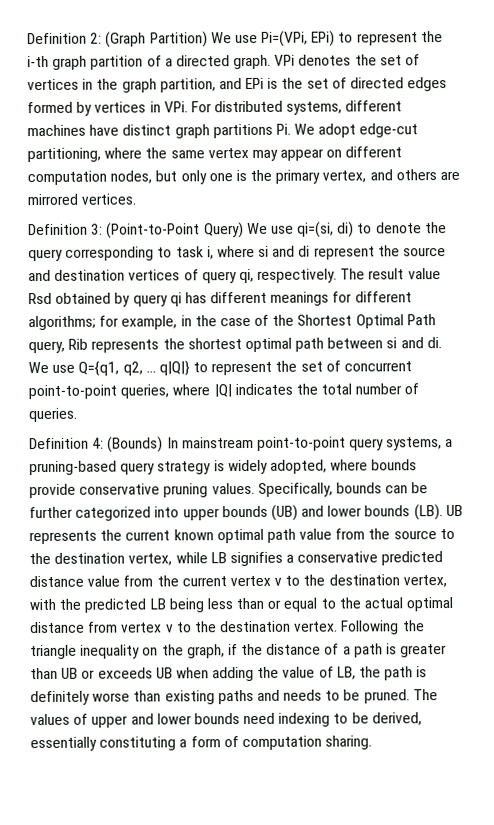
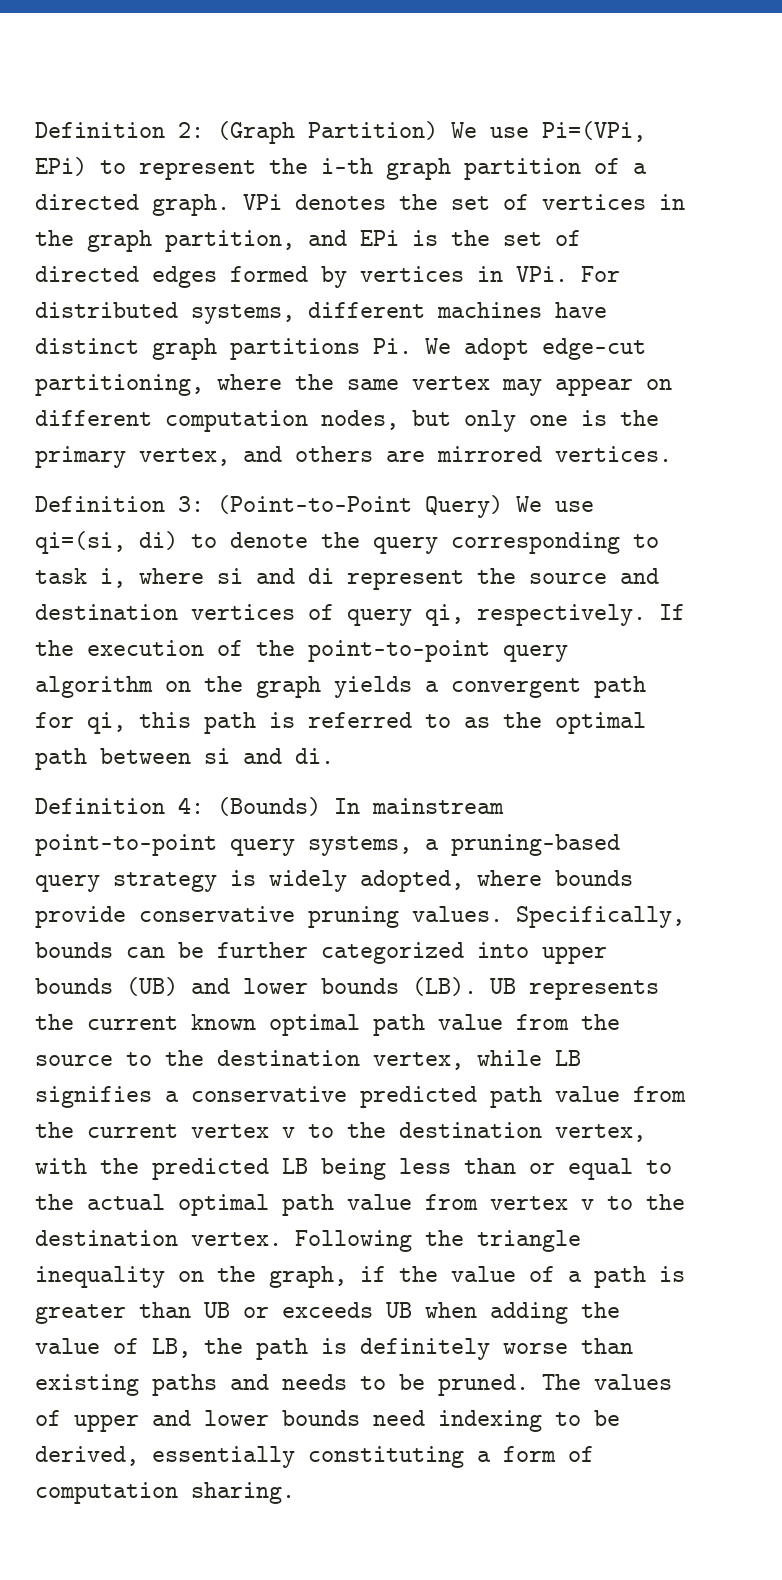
- The result value Rsd obtained by query qi has different meanings for different algorithms; for example, in the case of the Shortest Optimal Path query, Rib represents the shortest optimal path between si and di. We use Q={q1, q2, … q|Q|} to represent the set of concurrent point-to-point queries, where |Q| indicates the total number of queries.
+ If the execution of the point-to-point query algorithm on the graph yields a convergent path for qi, this path is referred to as the optimal path between si and di.
- Specifically, bounds can be further categorized into upper bounds (UB) and lower bounds (LB). UB represents the current known optimal path value from the source to the destination vertex, while LB signifies a conservative predicted distance value from the current vertex v to the destination vertex, with the predicted LB being less than or equal to the actual optimal distance from vertex v to the destination vertex.
+ Specifically, bounds can be further categorized into upper bounds (UB) and lower bounds (LB). UB represents the current known optimal path value from the source to the destination vertex, while LB signifies a conservative predicted path value from the current vertex v to the destination vertex, with the predicted LB being less than or equal to the actual optimal path value from vertex v to the destination vertex.
- Following the triangle inequality on the graph, if the distance of a path is greater than UB or exceeds UB when adding the value of LB, the path is definitely worse than existing paths and needs to be pruned.
+ Following the triangle inequality on the graph, if the value of a path is greater than UB or exceeds UB when adding the value of LB, the path is definitely worse than existing paths and needs to be pruned.

